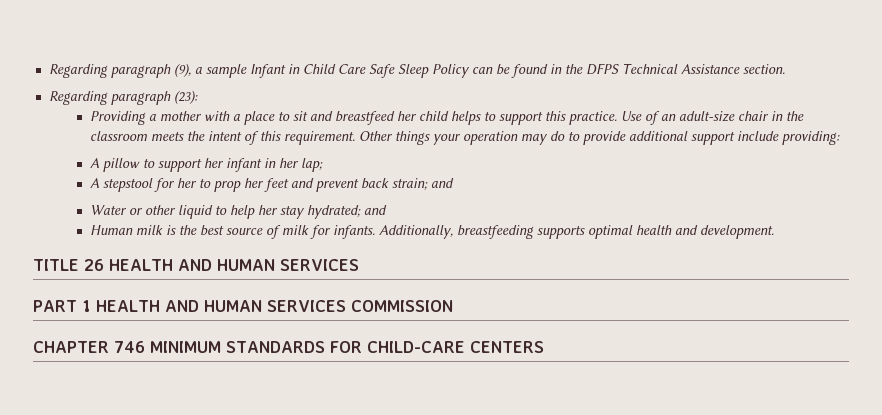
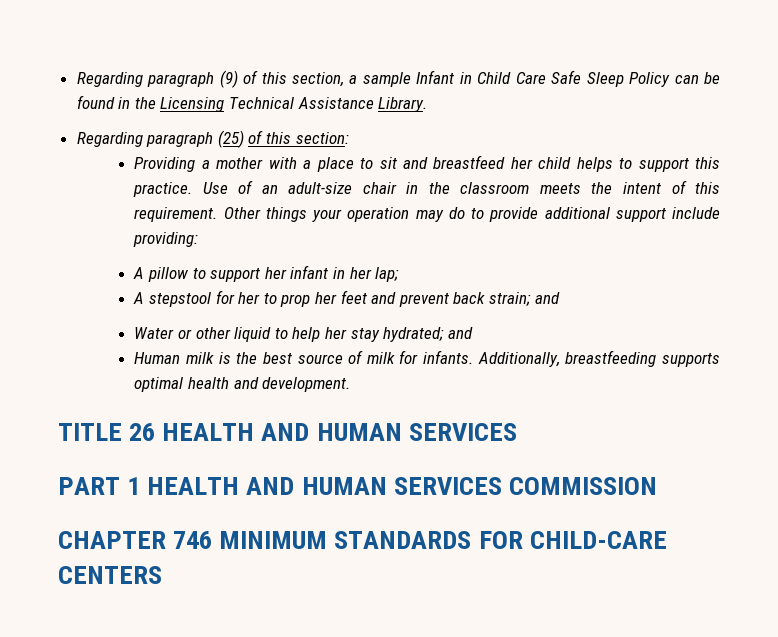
- Regarding paragraph (9), a sample Infant in Child Care Safe Sleep Policy can be found in the DFPS Technical Assistance section.
- Regarding paragraph (23):
+ Regarding paragraph (9) of this section, a sample Infant in Child Care Safe Sleep Policy can be found in the Licensing Technical Assistance Library.
+ Regarding paragraph (25) of this section:

